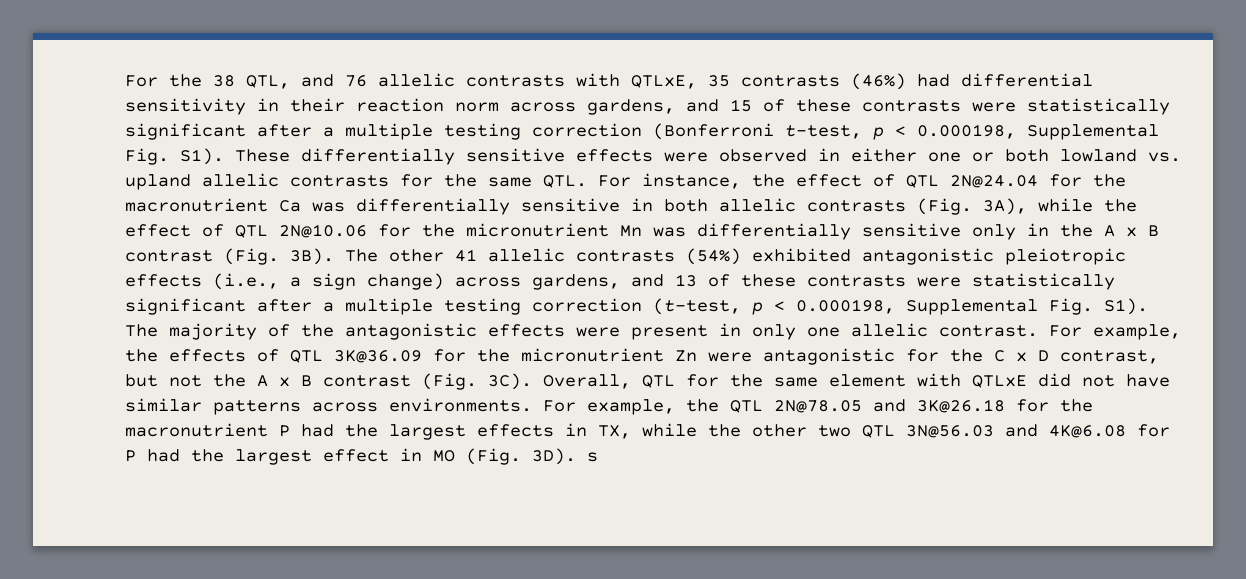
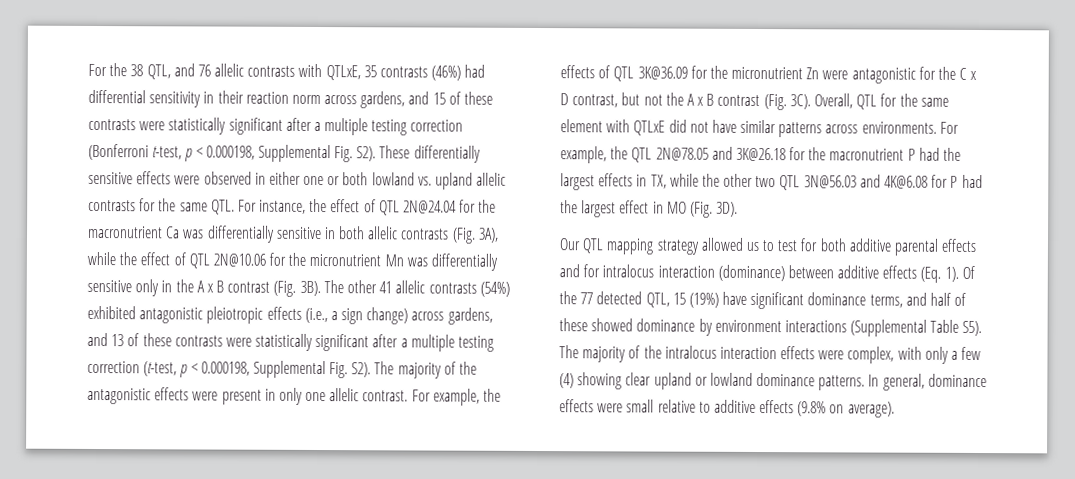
- For the 38 QTL, and 76 allelic contrasts with QTLxE, 35 contrasts (46%) had differential sensitivity in their reaction norm across gardens, and 15 of these contrasts were statistically significant after a multiple testing correction (Bonferroni t-test, p < 0.000198, Supplemental Fig. S1). These differentially sensitive effects were observed in either one or both lowland vs. upland allelic contrasts for the same QTL. For instance, the effect of QTL 2N@24.04 for the macronutrient Ca was differentially sensitive in both allelic contrasts (Fig. 3A), while the effect of QTL 2N@10.06 for the micronutrient Mn was differentially sensitive only in the A x B contrast (Fig. 3B).
+ For the 38 QTL, and 76 allelic contrasts with QTLxE, 35 contrasts (46%) had differential sensitivity in their reaction norm across gardens, and 15 of these contrasts were statistically significant after a multiple testing correction (Bonferroni t-test, p < 0.000198, Supplemental Fig. S2). These differentially sensitive effects were observed in either one or both lowland vs. upland allelic contrasts for the same QTL. For instance, the effect of QTL 2N@24.04 for the macronutrient Ca was differentially sensitive in both allelic contrasts (Fig. 3A), while the effect of QTL 2N@10.06 for the micronutrient Mn was differentially sensitive only in the A x B contrast (Fig. 3B).
- The other 41 allelic contrasts (54%) exhibited antagonistic pleiotropic effects (i.e., a sign change) across gardens, and 13 of these contrasts were statistically significant after a multiple testing correction (t-test, p < 0.000198, Supplemental Fig. S1). The majority of the antagonistic effects were present in only one allelic contrast.
+ The other 41 allelic contrasts (54%) exhibited antagonistic pleiotropic effects (i.e., a sign change) across gardens, and 13 of these contrasts were statistically significant after a multiple testing correction (t-test, p < 0.000198, Supplemental Fig. S2). The majority of the antagonistic effects were present in only one allelic contrast.
- For example, the QTL 2N@78.05 and 3K@26.18 for the macronutrient P had the largest effects in TX, while the other two QTL 3N@56.03 and 4K@6.08 for P had the largest effect in MO (Fig. 3D). s
+ For example, the QTL 2N@78.05 and 3K@26.18 for the macronutrient P had the largest effects in TX, while the other two QTL 3N@56.03 and 4K@6.08 for P had the largest effect in MO (Fig. 3D).
+ Our QTL mapping strategy allowed us to test for both additive parental effects and for intralocus interaction (dominance) between additive effects (Eq. 1). Of the 77 detected QTL, 15 (19%) have significant dominance terms, and half of these showed dominance by environment interactions (Supplemental Table S5). The majority of the intralocus interaction effects were complex, with only a few (4) showing clear upland or lowland dominance patterns. In general, dominance effects were small relative to additive effects (9.8% on average).

